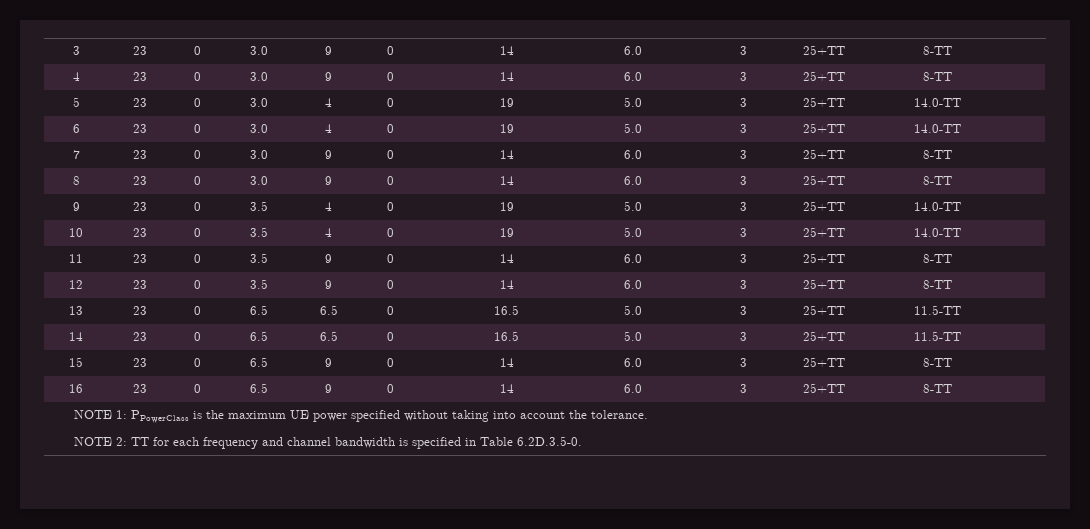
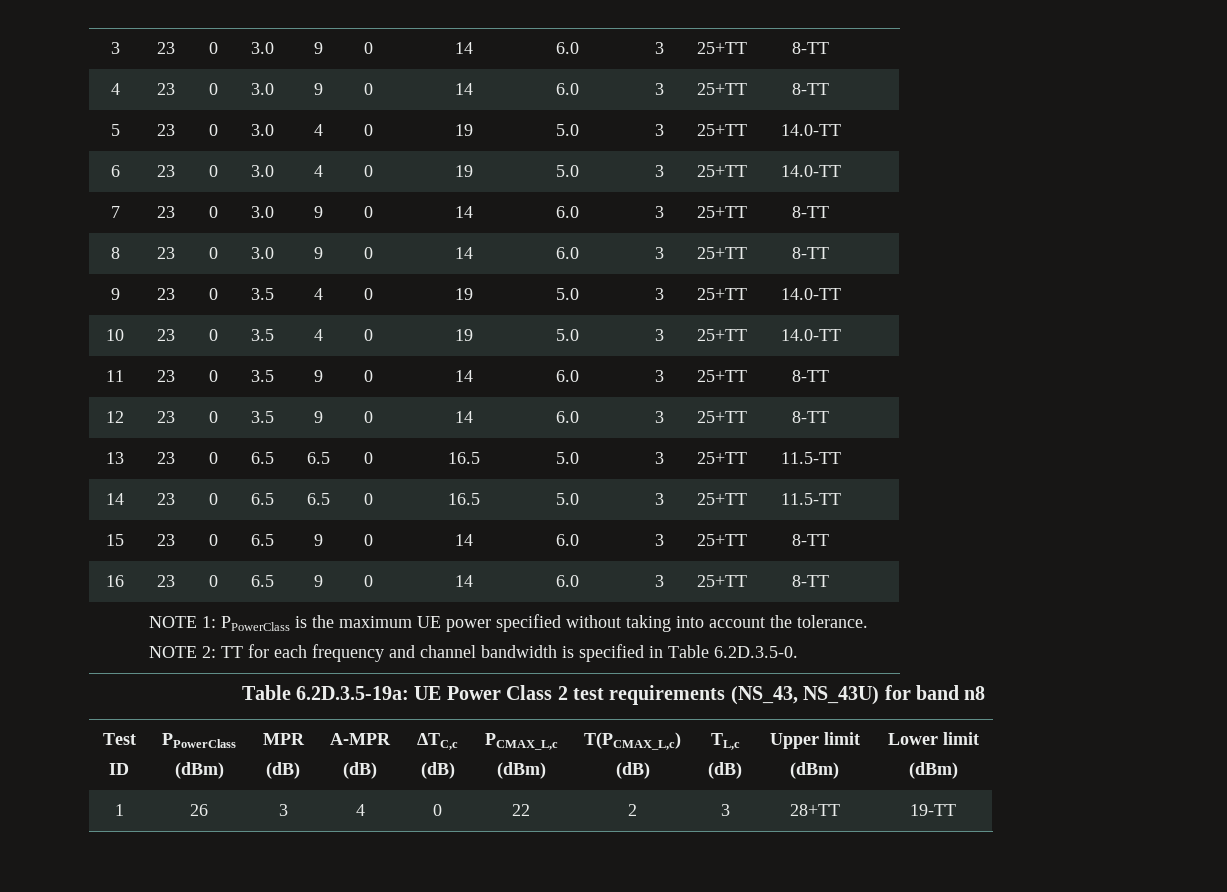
+ Table 6.2D.3.5-19a: UE Power Class 2 test requirements (NS_43, NS_43U) for band n8
+ Test
+ ID | PPowerClass
+ (dBm) | MPR
+ (dB) | A-MPR
+ (dB) | ΔTC,c
+ (dB) | PCMAX_L,c
+ (dBm) | T(PCMAX_L,c)
+ (dB) | TL,c
+ (dB) | Upper limit
+ (dBm) | Lower limit
+ (dBm)
+ 1 | 26 | 3 | 4 | 0 | 22 | 2 | 3 | 28+TT | 19-TT

